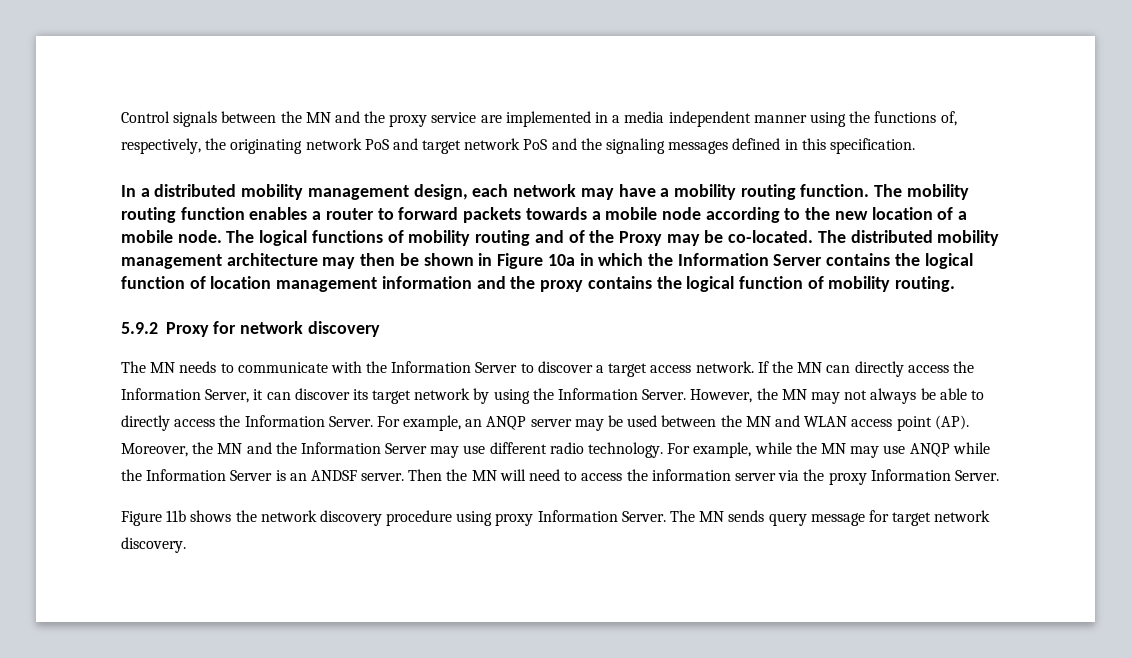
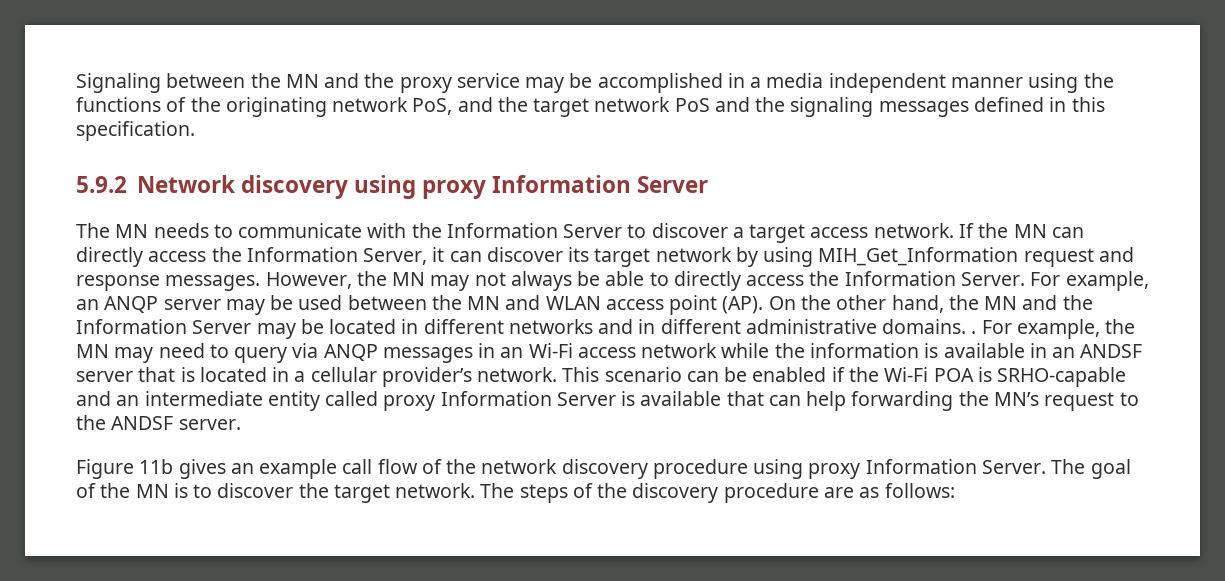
- Control signals between the MN and the proxy service are implemented in a media independent manner using the functions of, respectively, the originating network PoS and target network PoS and the signaling messages defined in this specification.
+ Signaling between the MN and the proxy service may be accomplished in a media independent manner using the functions of the originating network PoS, and the target network PoS and the signaling messages defined in this specification.
- In a distributed mobility management design, each network may have a mobility routing function. The mobility routing function enables a router to forward packets towards a mobile node according to the new location of a mobile node. The logical functions of mobility routing and of the Proxy may be co-located. The distributed mobility management architecture may then be shown in Figure 10a in which the Information Server contains the logical function of location management information and the proxy contains the logical function of mobility routing.
- 5.9.2 Proxy for network discovery
+ 5.9.2 Network discovery using proxy Information Server
- If the MN can directly access the Information Server, it can discover its target network by using the Information Server.
+ If the MN can directly access the Information Server, it can discover its target network by using MIH_Get_Information request and response messages.
- For example, an ANQP server may be used between the MN and WLAN access point (AP). Moreover, the MN and the Information Server may use different radio technology. For example, while the MN may use ANQP while the Information Server is an ANDSF server. Then the MN will need to access the information server via the proxy Information Server.
- Figure 11b shows the network discovery procedure using proxy Information Server.
+ For example, an ANQP server may be used between the MN and WLAN access point (AP). On the other hand, the MN and the Information Server may be located in different networks and in different administrative domains. . For example, the MN may need to query via ANQP messages in an Wi-Fi access network while the information is available in an ANDSF server that is located in a cellular provider’s network. This scenario can be enabled if the Wi-Fi POA is SRHO-capable and an intermediate entity called proxy Information Server is available that can help forwarding the MN’s request to the ANDSF server.
+ Figure 11b gives an example call flow of the network discovery procedure using proxy Information Server.
- The MN sends query message for target network discovery.
+ The goal of the MN is to discover the target network. The steps of the discovery procedure are as follows:

